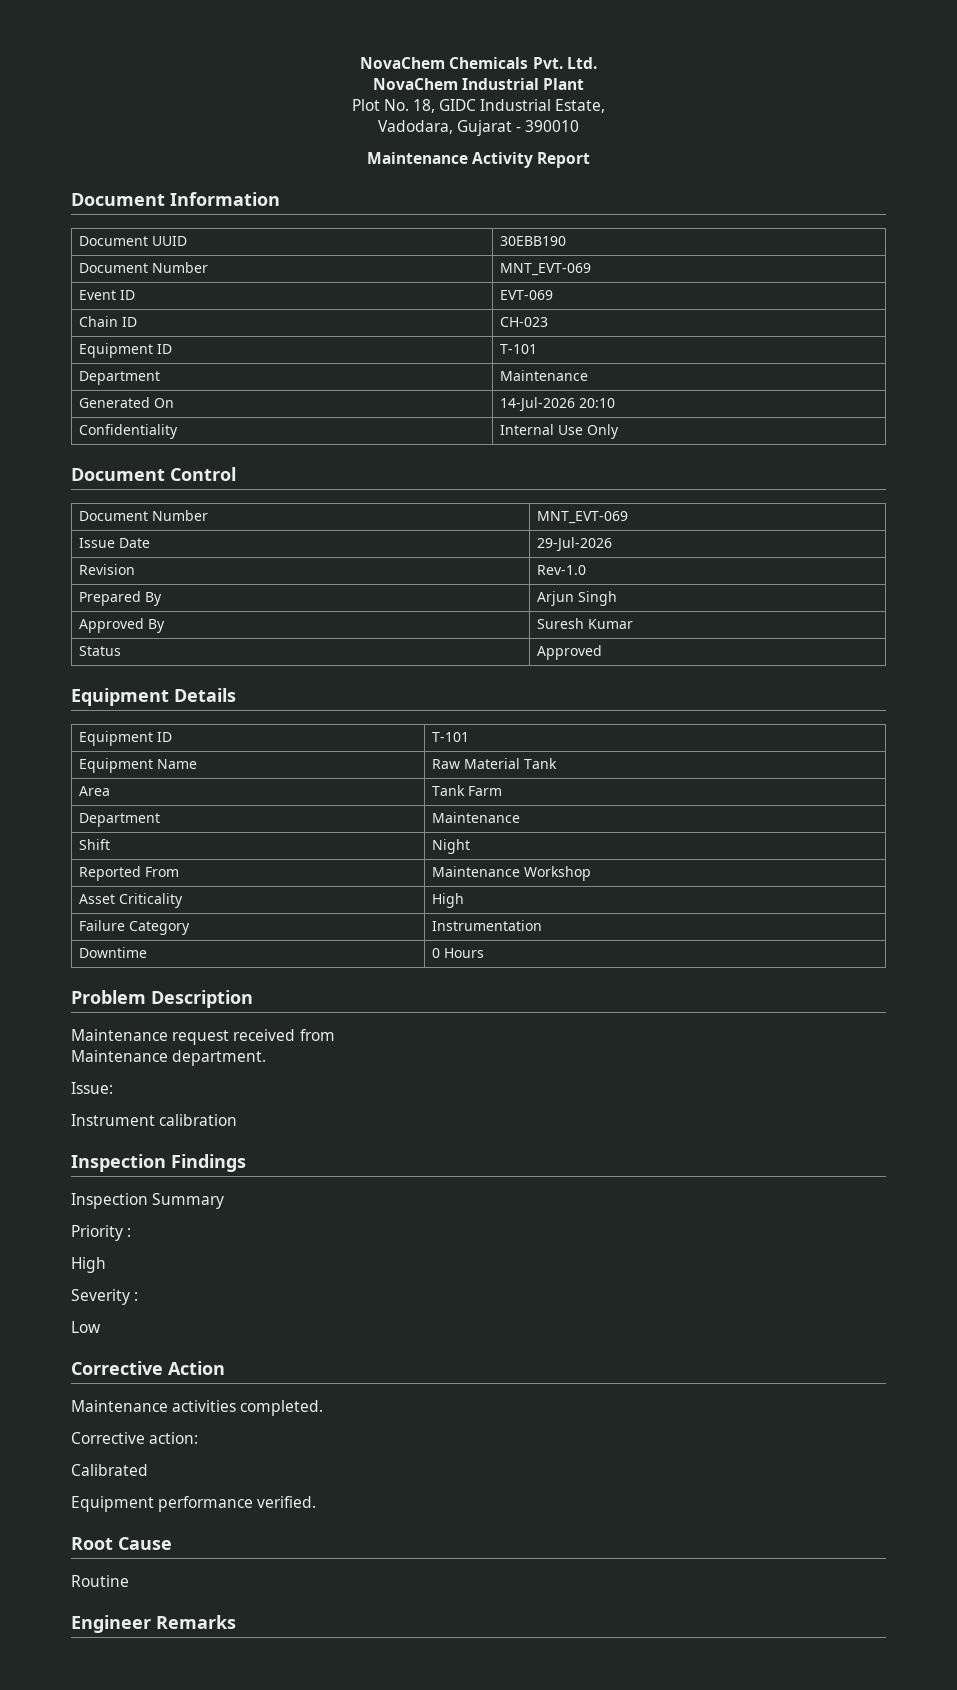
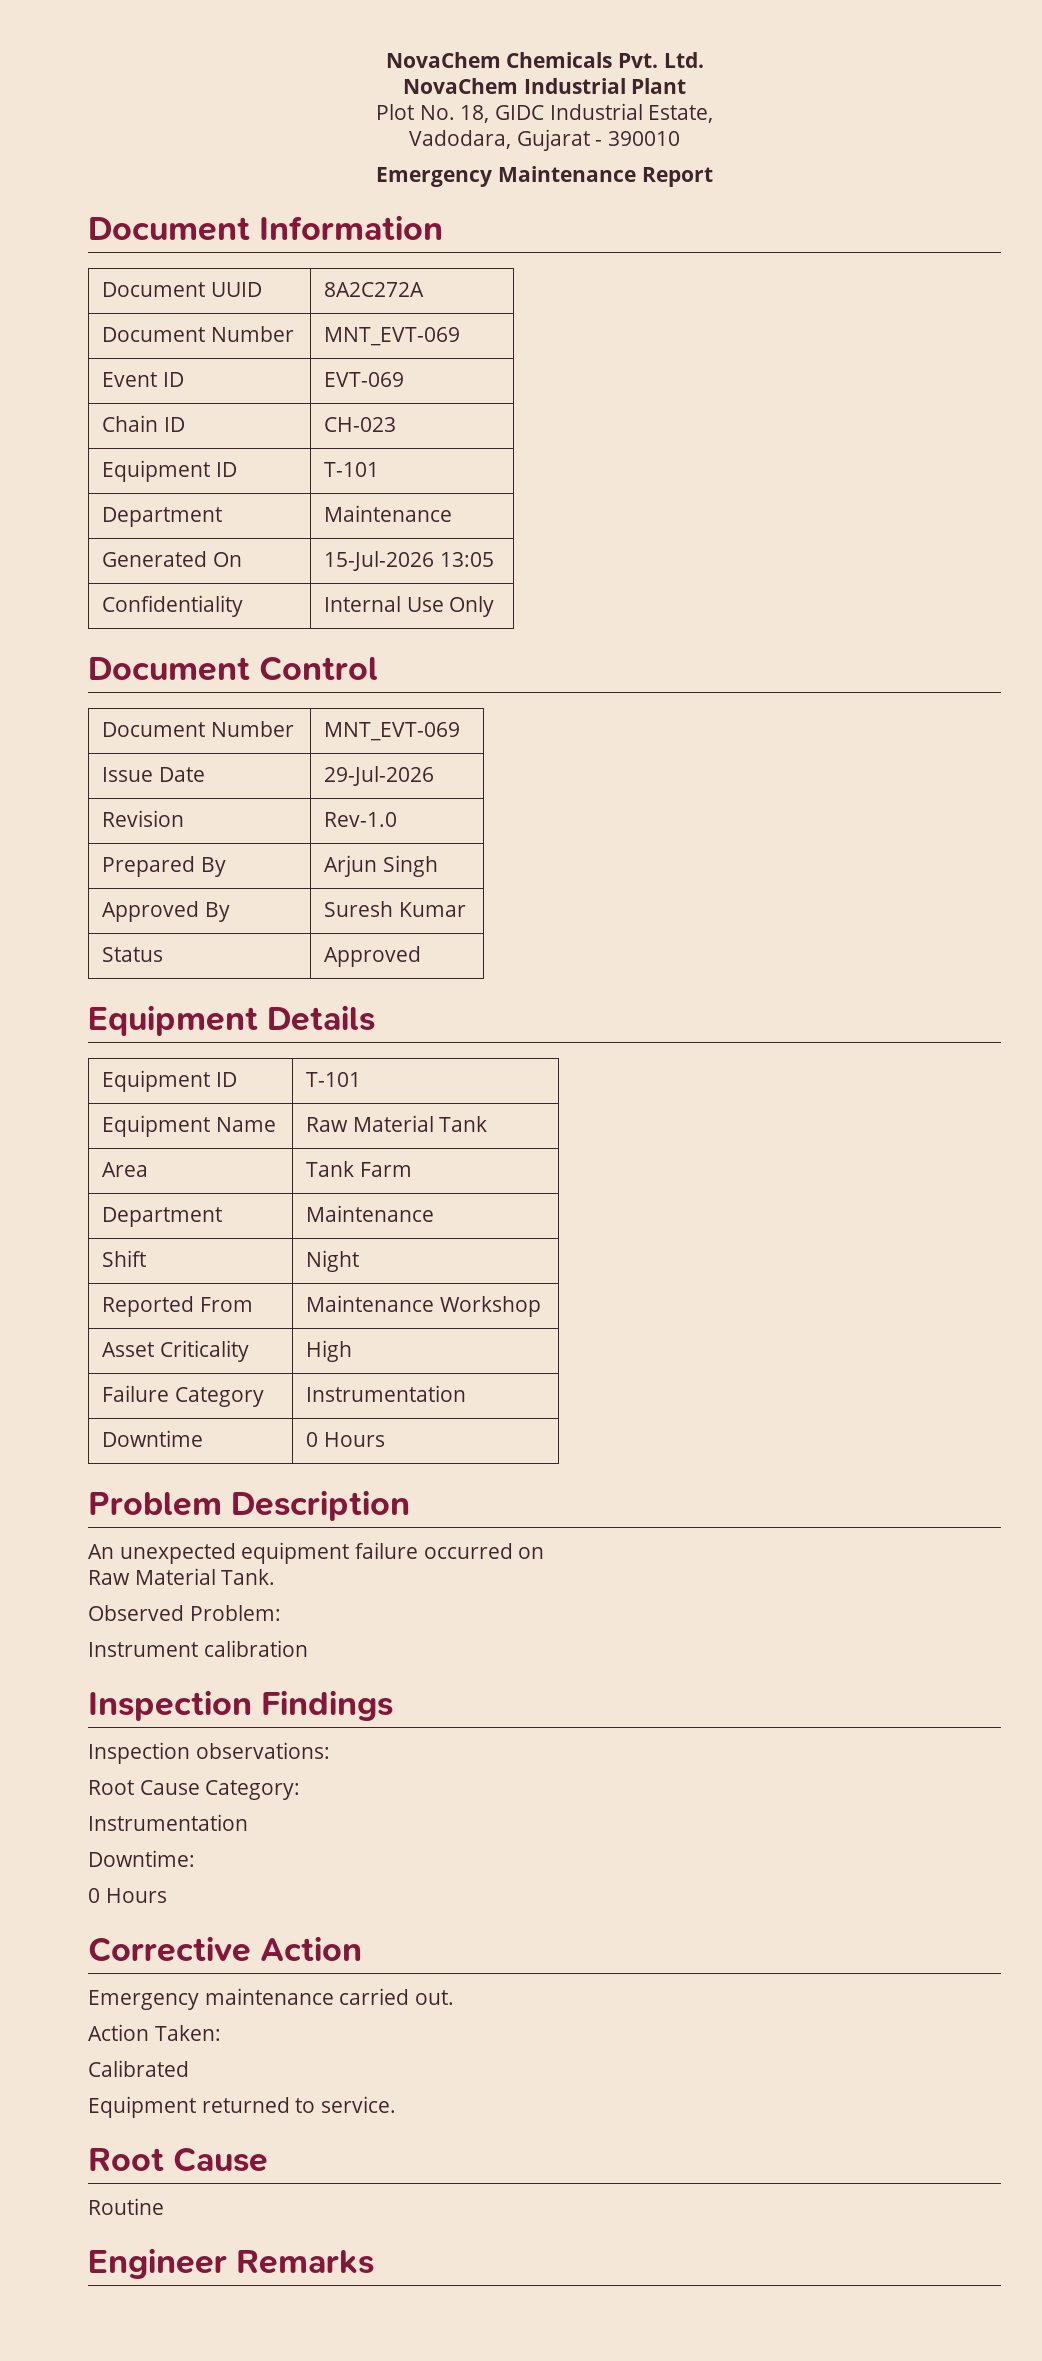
- Maintenance Activity Report
+ Emergency Maintenance Report
- Document UUID | 30EBB190
+ Document UUID | 8A2C272A
- Generated On | 14-Jul-2026 20:10
+ Generated On | 15-Jul-2026 13:05
- Maintenance request received from
- Maintenance department.
- Issue:
+ An unexpected equipment failure occurred on
+ Raw Material Tank.
+ Observed Problem:
- Inspection Summary
- Priority :
- High
- Severity :
- Low
+ Inspection observations:
+ Root Cause Category:
+ Instrumentation
+ Downtime:
+ 0 Hours
  Corrective Action
- Maintenance activities completed.
- Corrective action:
+ Emergency maintenance carried out.
+ Action Taken:
- Equipment performance verified.
+ Equipment returned to service.

